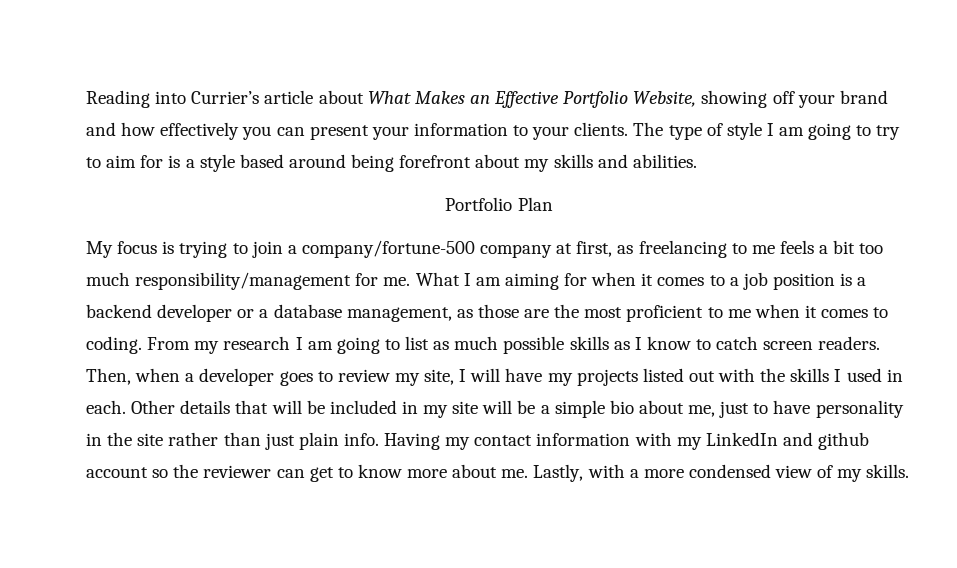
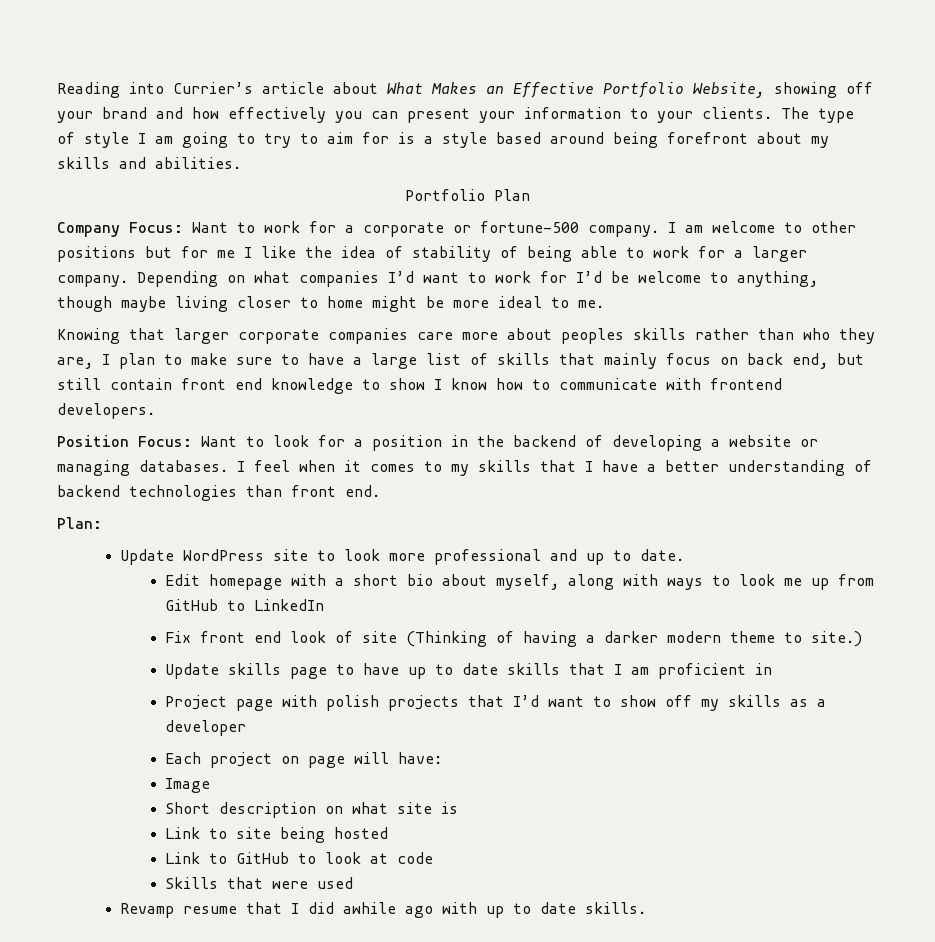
- My focus is trying to join a company/fortune-500 company at first, as freelancing to me feels a bit too much responsibility/management for me. What I am aiming for when it comes to a job position is a backend developer or a database management, as those are the most proficient to me when it comes to coding. From my research I am going to list as much possible skills as I know to catch screen readers. Then, when a developer goes to review my site, I will have my projects listed out with the skills I used in each. Other details that will be included in my site will be a simple bio about me, just to have personality in the site rather than just plain info. Having my contact information with my LinkedIn and github account so the reviewer can get to know more about me. Lastly, with a more condensed view of my skills.
+ Company Focus: Want to work for a corporate or fortune-500 company. I am welcome to other positions but for me I like the idea of stability of being able to work for a larger company. Depending on what companies I’d want to work for I’d be welcome to anything, though maybe living closer to home might be more ideal to me.
+ Knowing that larger corporate companies care more about peoples skills rather than who they are, I plan to make sure to have a large list of skills that mainly focus on back end, but still contain front end knowledge to show I know how to communicate with frontend developers.
+ Position Focus: Want to look for a position in the backend of developing a website or managing databases. I feel when it comes to my skills that I have a better understanding of backend technologies than front end.
+ Plan:
+ Update WordPress site to look more professional and up to date.
+ Edit homepage with a short bio about myself, along with ways to look me up from GitHub to LinkedIn
+ Fix front end look of site (Thinking of having a darker modern theme to site.)
+ Update skills page to have up to date skills that I am proficient in
+ Project page with polish projects that I’d want to show off my skills as a developer
+ Each project on page will have:
+ Image
+ Short description on what site is
+ Link to site being hosted
+ Link to GitHub to look at code
+ Skills that were used
+ Revamp resume that I did awhile ago with up to date skills.

